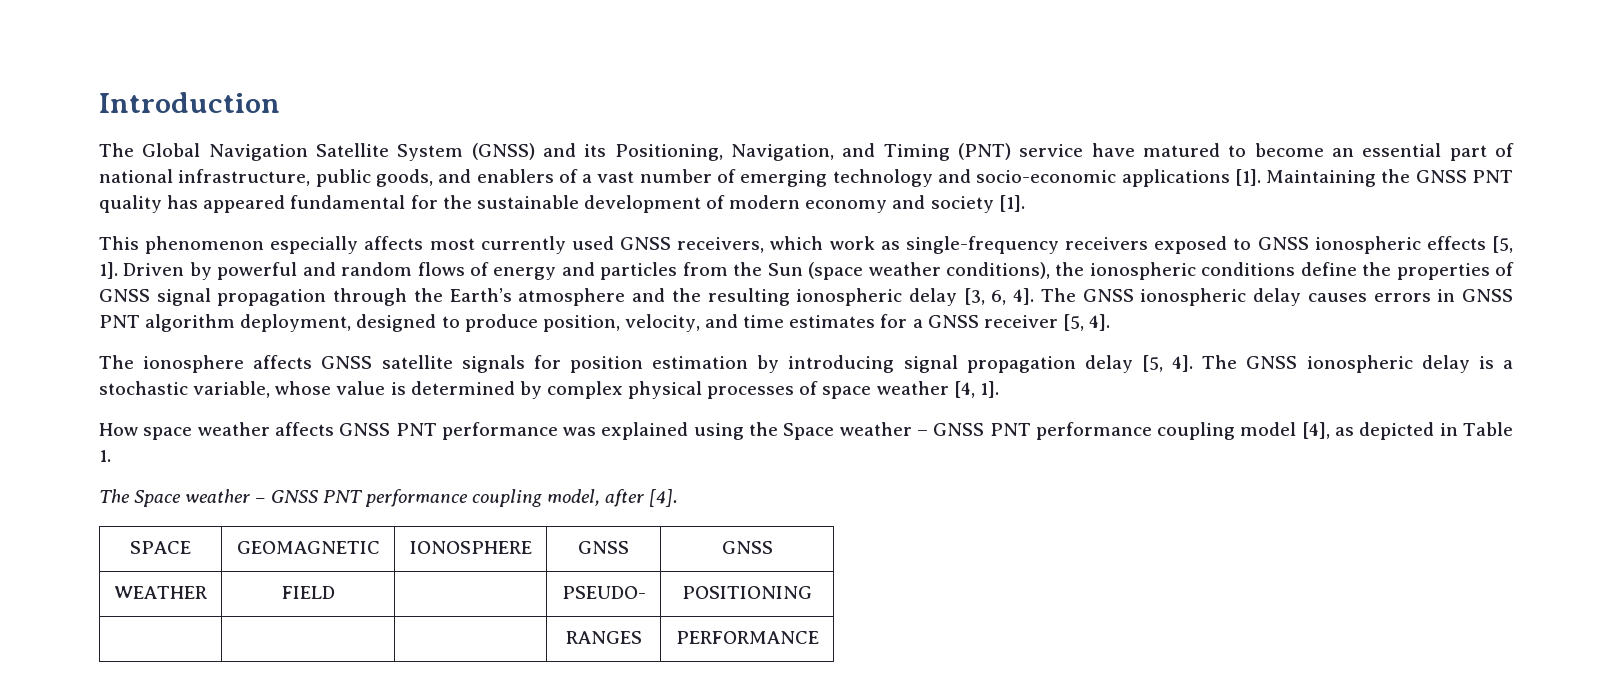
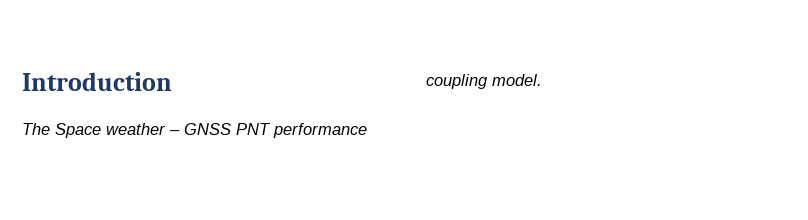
- The Global Navigation Satellite System (GNSS) and its Positioning, Navigation, and Timing (PNT) service have matured to become an essential part of national infrastructure, public goods, and enablers of a vast number of emerging technology and socio-economic applications [1]. Maintaining the GNSS PNT quality has appeared fundamental for the sustainable development of modern economy and society [1].
- This phenomenon especially affects most currently used GNSS receivers, which work as single-frequency receivers exposed to GNSS ionospheric effects [5, 1]. Driven by powerful and random flows of energy and particles from the Sun (space weather conditions), the ionospheric conditions define the properties of GNSS signal propagation through the Earth’s atmosphere and the resulting ionospheric delay [3, 6, 4]. The GNSS ionospheric delay causes errors in GNSS PNT algorithm deployment, designed to produce position, velocity, and time estimates for a GNSS receiver [5, 4].
- The ionosphere affects GNSS satellite signals for position estimation by introducing signal propagation delay [5, 4]. The GNSS ionospheric delay is a stochastic variable, whose value is determined by complex physical processes of space weather [4, 1].
- How space weather affects GNSS PNT performance was explained using the Space weather – GNSS PNT performance coupling model [4], as depicted in Table 1.
- The Space weather – GNSS PNT performance coupling model, after [4].
- SPACE | GEOMAGNETIC | IONOSPHERE | GNSS | GNSS
- WEATHER | FIELD | | PSEUDO- | POSITIONING
- | | | RANGES | PERFORMANCE
+ The Space weather – GNSS PNT performance coupling model.

